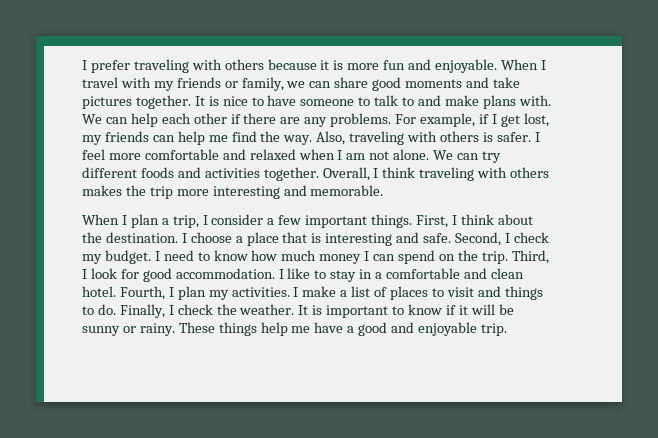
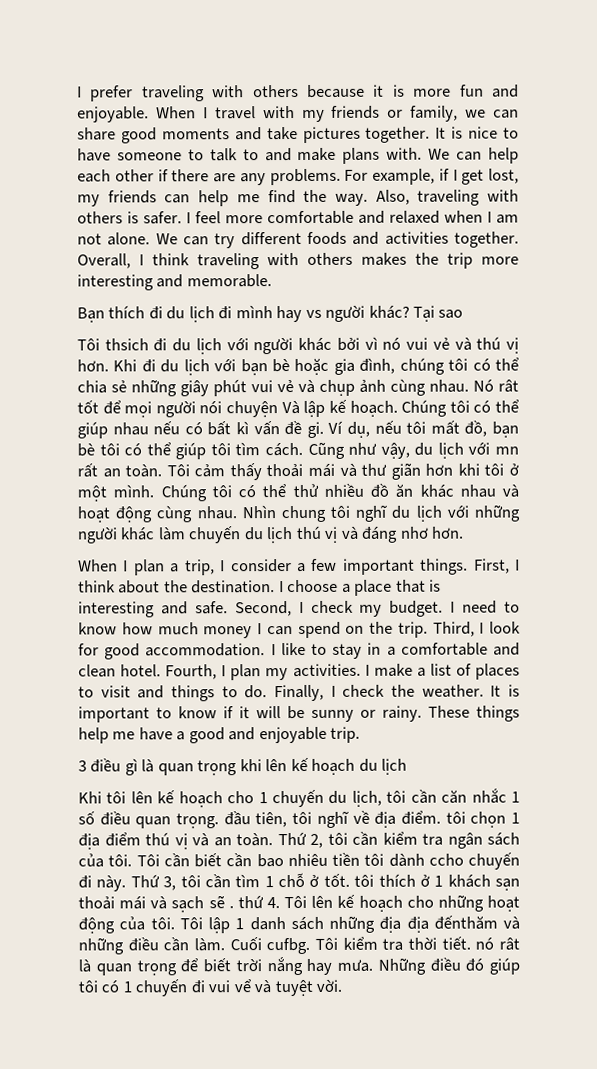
+ Bạn thích đi du lịch đi mình hay vs người khác? Tại sao
+ Tôi thsich đi du lịch với người khác bởi vì nó vui vẻ và thú vị hơn. Khi đi du lịch với bạn bè hoặc gia đình, chúng tôi có thể chia sẻ những giây phút vui vẻ và chụp ảnh cùng nhau. Nó rât tốt để mọi người nói chuyện Và lập kế hoạch. Chúng tôi có thể giúp nhau nếu có bất kì vấn đề gi. Ví dụ, nếu tôi mất đồ, bạn bè tôi có thể giúp tôi tìm cách. Cũng như vậy, du lịch với mn rất an toàn. Tôi cảm thấy thoải mái và thư giãn hơn khi tôi ở một mình. Chúng tôi có thể thử nhiều đồ ăn khác nhau và hoạt động cùng nhau. Nhìn chung tôi nghĩ du lịch với những người khác làm chuyến du lịch thú vị và đáng nhơ hơn.
+ 3 điều gì là quan trọng khi lên kế hoạch du lịch
+ Khi tôi lên kế hoạch cho 1 chuyến du lịch, tôi cần căn nhắc 1 số điều quan trọng. đầu tiên, tôi nghĩ về địa điểm. tôi chọn 1 địa điểm thú vị và an toàn. Thứ 2, tôi cần kiểm tra ngân sách của tôi. Tôi cần biết cần bao nhiêu tiền tôi dành ccho chuyến đi này. Thứ 3, tôi cần tìm 1 chỗ ở tốt. tôi thích ở 1 khách sạn thoải mái và sạch sẽ . thứ 4. Tôi lên kế hoạch cho những hoạt động của tôi. Tôi lập 1 danh sách những địa địa đếnthăm và những điều cần làm. Cuối cufbg. Tôi kiểm tra thời tiết. nó rât là quan trọng để biết trời nắng hay mưa. Những điều đó giúp tôi có 1 chuyến đi vui vể và tuyệt vời.

